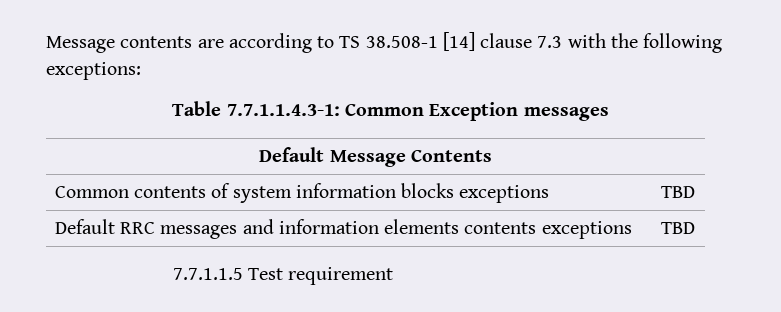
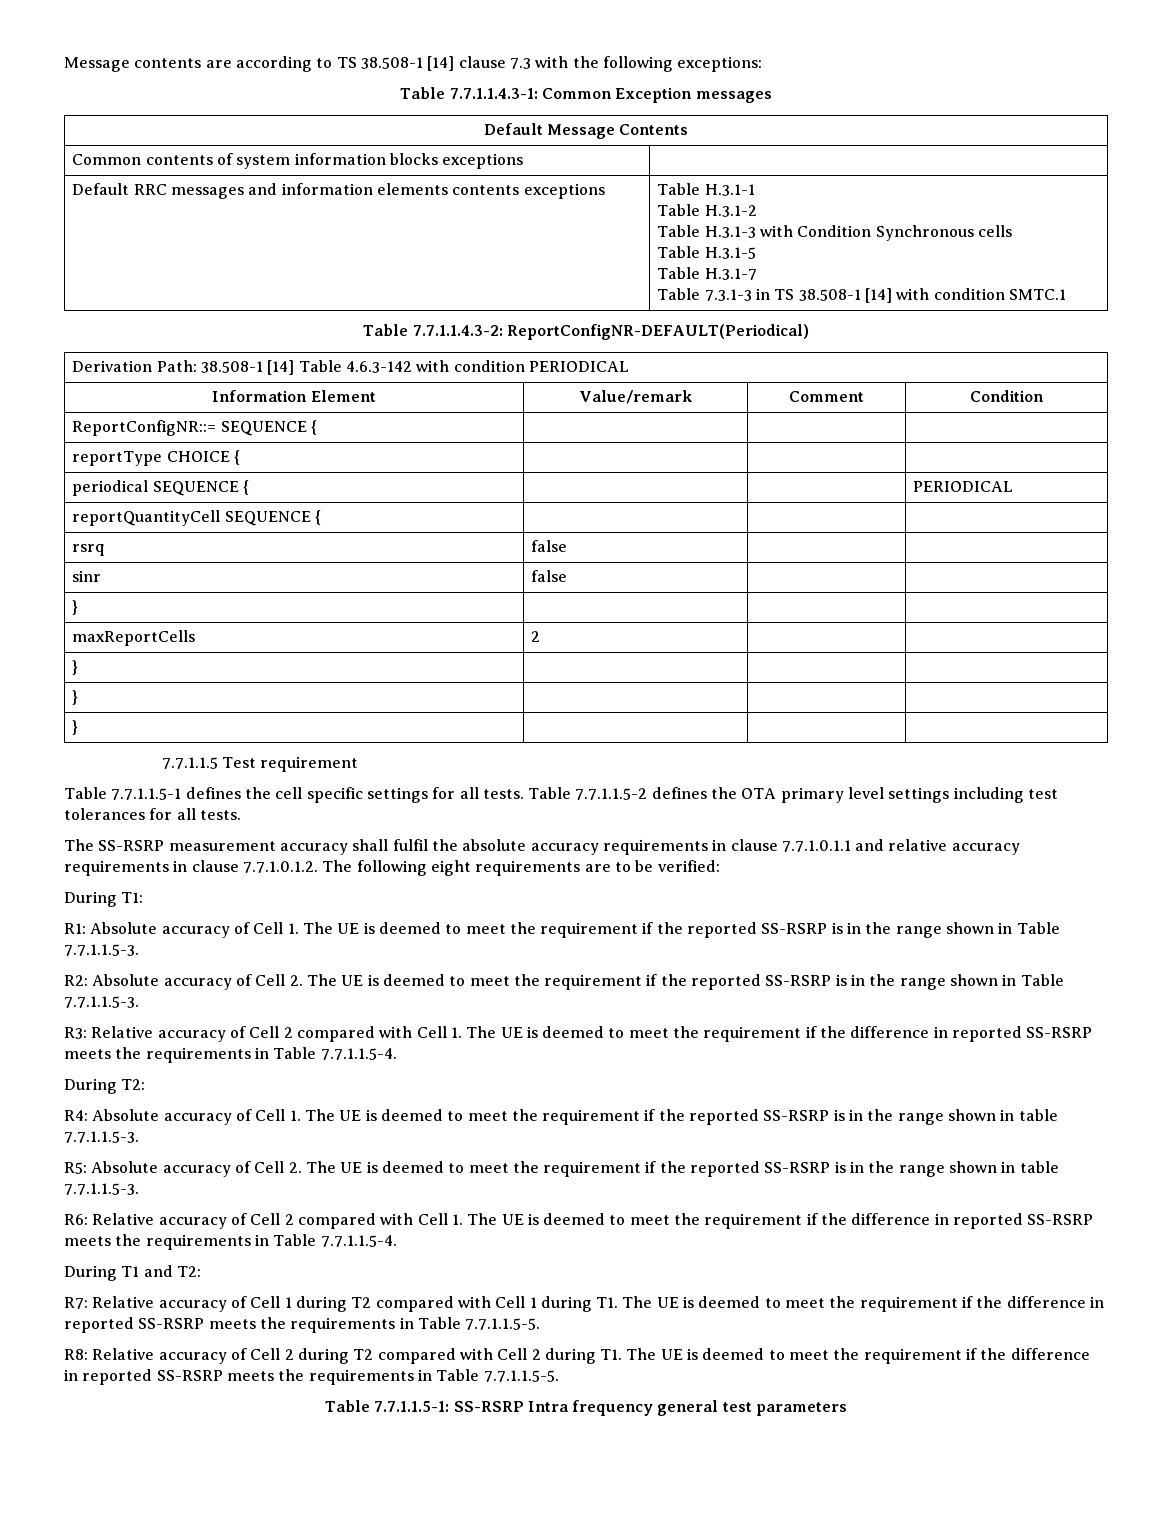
- Common contents of system information blocks exceptions | TBD
+ Common contents of system information blocks exceptions |
- Default RRC messages and information elements contents exceptions | TBD
+ Default RRC messages and information elements contents exceptions | Table H.3.1-1
+ Table H.3.1-2
+ Table H.3.1-3 with Condition Synchronous cells
+ Table H.3.1-5
+ Table H.3.1-7
+ Table 7.3.1-3 in TS 38.508-1 [14] with condition SMTC.1
+ Table 7.7.1.1.4.3-2: ReportConfigNR-DEFAULT(Periodical)
+ Derivation Path: 38.508-1 [14] Table 4.6.3-142 with condition PERIODICAL
+ Information Element | Value/remark | Comment | Condition
+ ReportConfigNR::= SEQUENCE { | | |
+ reportType CHOICE { | | |
+ periodical SEQUENCE { | | | PERIODICAL
+ reportQuantityCell SEQUENCE { | | |
+ rsrq | false | |
+ sinr | false | |
+ } | | |
+ maxReportCells | 2 | |
+ } | | |
+ } | | |
+ } | | |
  7.7.1.1.5 Test requirement
+ Table 7.7.1.1.5-1 defines the cell specific settings for all tests. Table 7.7.1.1.5-2 defines the OTA primary level settings including test tolerances for all tests.
+ The SS-RSRP measurement accuracy shall fulfil the absolute accuracy requirements in clause 7.7.1.0.1.1 and relative accuracy requirements in clause 7.7.1.0.1.2. The following eight requirements are to be verified:
+ During T1:
+ R1: Absolute accuracy of Cell 1. The UE is deemed to meet the requirement if the reported SS-RSRP is in the range shown in Table 7.7.1.1.5-3.
+ R2: Absolute accuracy of Cell 2. The UE is deemed to meet the requirement if the reported SS-RSRP is in the range shown in Table 7.7.1.1.5-3.
+ R3: Relative accuracy of Cell 2 compared with Cell 1. The UE is deemed to meet the requirement if the difference in reported SS-RSRP meets the requirements in Table 7.7.1.1.5-4.
+ During T2:
+ R4: Absolute accuracy of Cell 1. The UE is deemed to meet the requirement if the reported SS-RSRP is in the range shown in table 7.7.1.1.5-3.
+ R5: Absolute accuracy of Cell 2. The UE is deemed to meet the requirement if the reported SS-RSRP is in the range shown in table 7.7.1.1.5-3.
+ R6: Relative accuracy of Cell 2 compared with Cell 1. The UE is deemed to meet the requirement if the difference in reported SS-RSRP meets the requirements in Table 7.7.1.1.5-4.
+ During T1 and T2:
+ R7: Relative accuracy of Cell 1 during T2 compared with Cell 1 during T1. The UE is deemed to meet the requirement if the difference in reported SS-RSRP meets the requirements in Table 7.7.1.1.5-5.
+ R8: Relative accuracy of Cell 2 during T2 compared with Cell 2 during T1. The UE is deemed to meet the requirement if the difference in reported SS-RSRP meets the requirements in Table 7.7.1.1.5-5.
+ Table 7.7.1.1.5-1: SS-RSRP Intra frequency general test parameters

